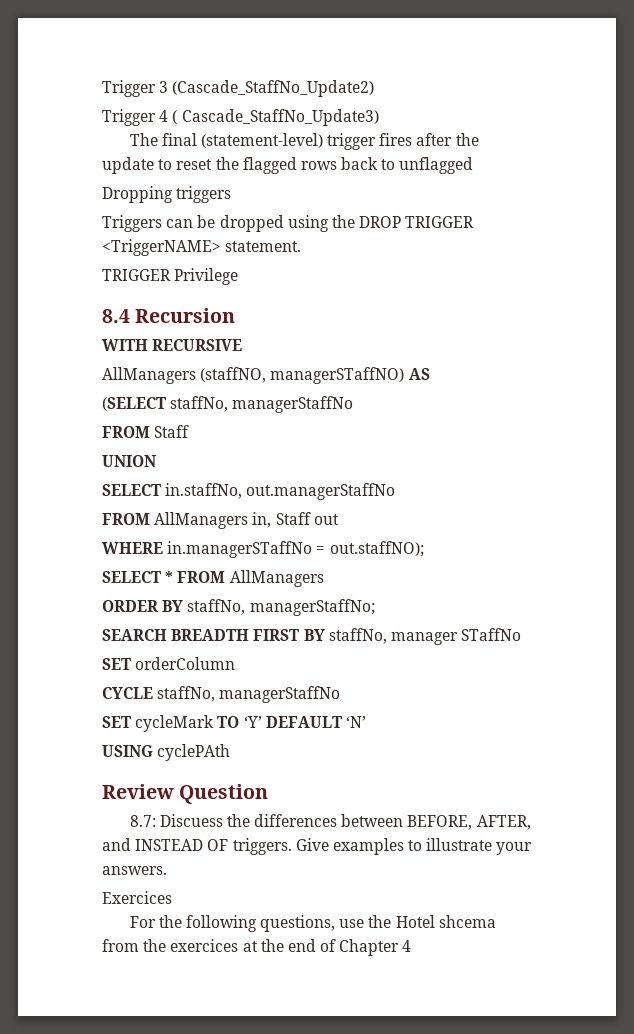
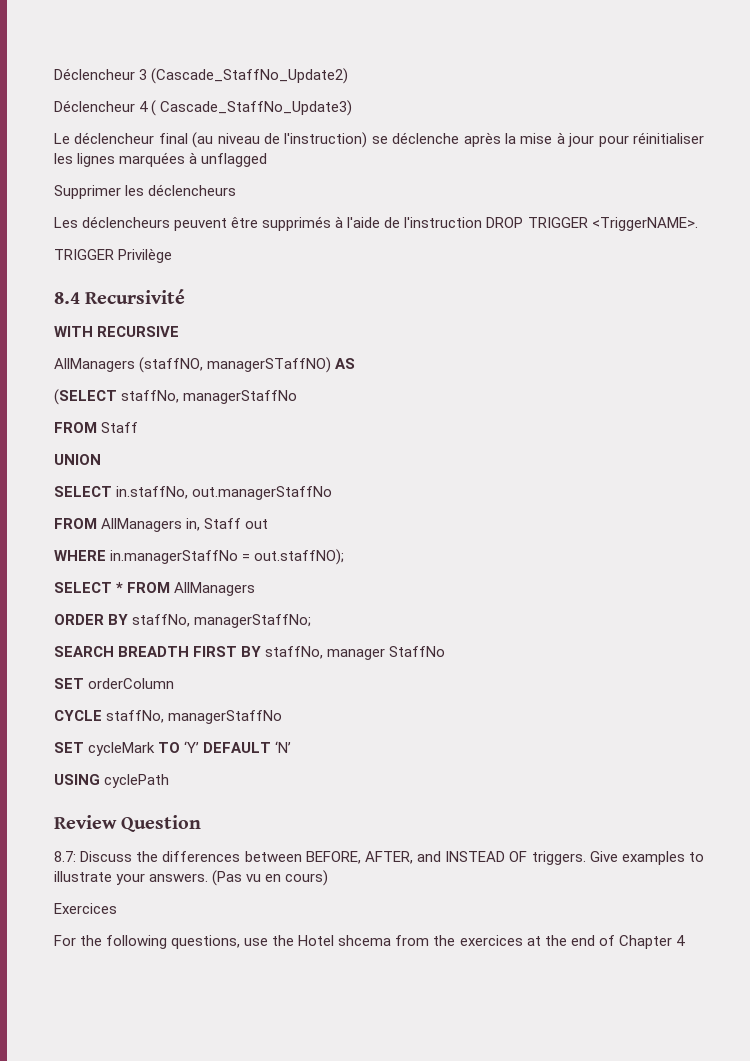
- Trigger 3 (Cascade_StaffNo_Update2)
+ Déclencheur 3 (Cascade_StaffNo_Update2)
- Trigger 4 ( Cascade_StaffNo_Update3)
+ Déclencheur 4 ( Cascade_StaffNo_Update3)
- The final (statement-level) trigger fires after the update to reset the flagged rows back to unflagged
- Dropping triggers
- Triggers can be dropped using the DROP TRIGGER <TriggerNAME> statement.
- TRIGGER Privilege
+ Le déclencheur final (au niveau de l'instruction) se déclenche après la mise à jour pour réinitialiser les lignes marquées à unflagged
+ Supprimer les déclencheurs
+ Les déclencheurs peuvent être supprimés à l'aide de l'instruction DROP TRIGGER <TriggerNAME>.
+ TRIGGER Privilège
- 8.4 Recursion
+ 8.4 Recursivité
- WHERE in.managerSTaffNo = out.staffNO);
+ WHERE in.managerStaffNo = out.staffNO);
- SEARCH BREADTH FIRST BY staffNo, manager STaffNo
+ SEARCH BREADTH FIRST BY staffNo, manager StaffNo
- USING cyclePAth
+ USING cyclePath
- 8.7: Discuess the differences between BEFORE, AFTER, and INSTEAD OF triggers.
+ 8.7: Discuss the differences between BEFORE, AFTER, and INSTEAD OF triggers.
+ (Pas vu en cours)

